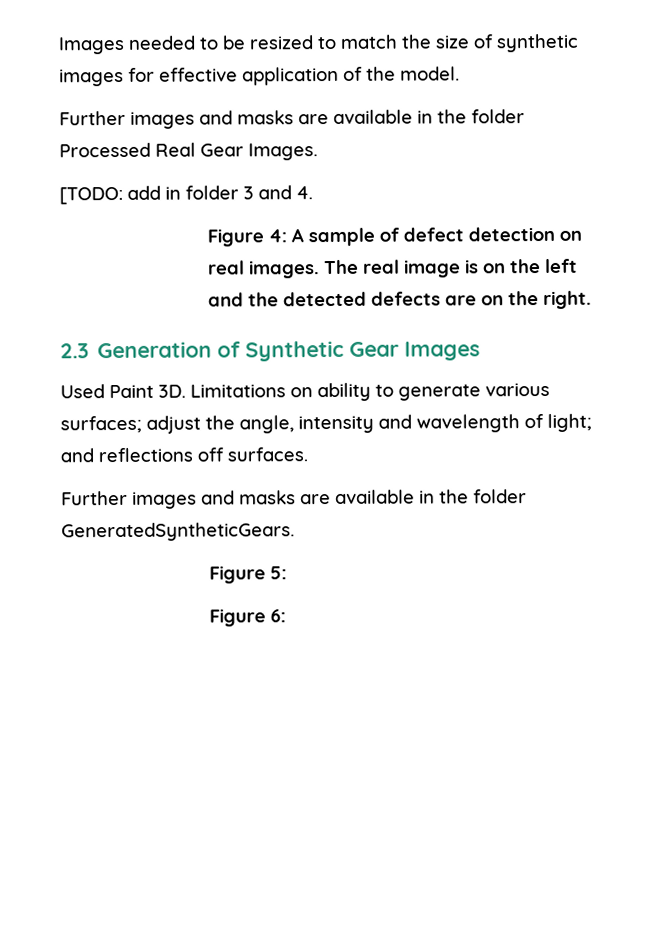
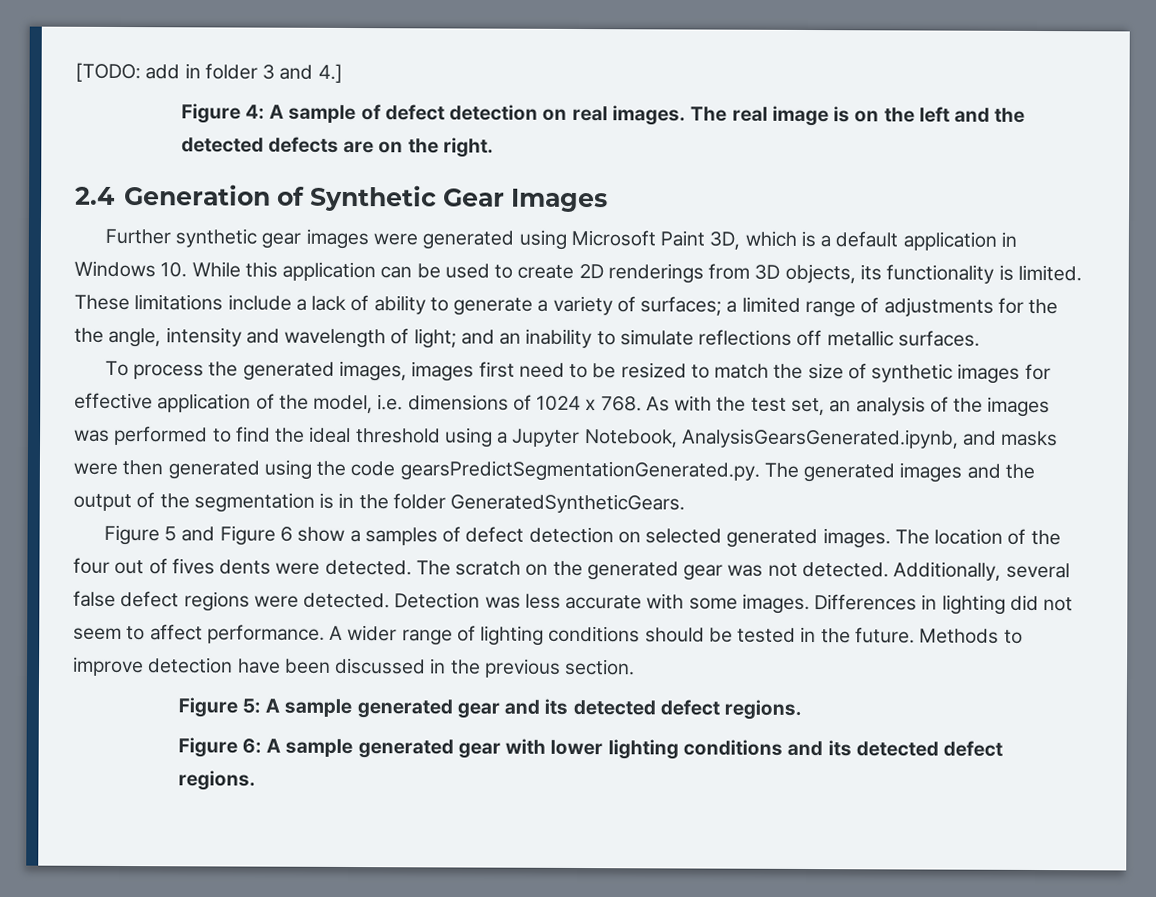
- Images needed to be resized to match the size of synthetic images for effective application of the model.
- Further images and masks are available in the folder Processed Real Gear Images.
- [TODO: add in folder 3 and 4.
+ [TODO: add in folder 3 and 4.]
- 2.3 Generation of Synthetic Gear Images
+ 2.4 Generation of Synthetic Gear Images
- Used Paint 3D. Limitations on ability to generate various surfaces; adjust the angle, intensity and wavelength of light; and reflections off surfaces.
+ Further synthetic gear images were generated using Microsoft Paint 3D, which is a default application in Windows 10. While this application can be used to create 2D renderings from 3D objects, its functionality is limited. These limitations include a lack of ability to generate a variety of surfaces; a limited range of adjustments for the the angle, intensity and wavelength of light; and an inability to simulate reflections off metallic surfaces.
- Further images and masks are available in the folder GeneratedSyntheticGears.
- Figure 5:
- Figure 6:
+ To process the generated images, images first need to be resized to match the size of synthetic images for effective application of the model, i.e. dimensions of 1024 x 768. As with the test set, an analysis of the images was performed to find the ideal threshold using a Jupyter Notebook, AnalysisGearsGenerated.ipynb, and masks were then generated using the code gearsPredictSegmentationGenerated.py. The generated images and the output of the segmentation is in the folder GeneratedSyntheticGears.
+ Figure 5 and Figure 6 show a samples of defect detection on selected generated images. The location of the four out of fives dents were detected. The scratch on the generated gear was not detected. Additionally, several false defect regions were detected. Detection was less accurate with some images. Differences in lighting did not seem to affect performance. A wider range of lighting conditions should be tested in the future. Methods to improve detection have been discussed in the previous section.
+ Figure 5: A sample generated gear and its detected defect regions.
+ Figure 6: A sample generated gear with lower lighting conditions and its detected defect regions.

